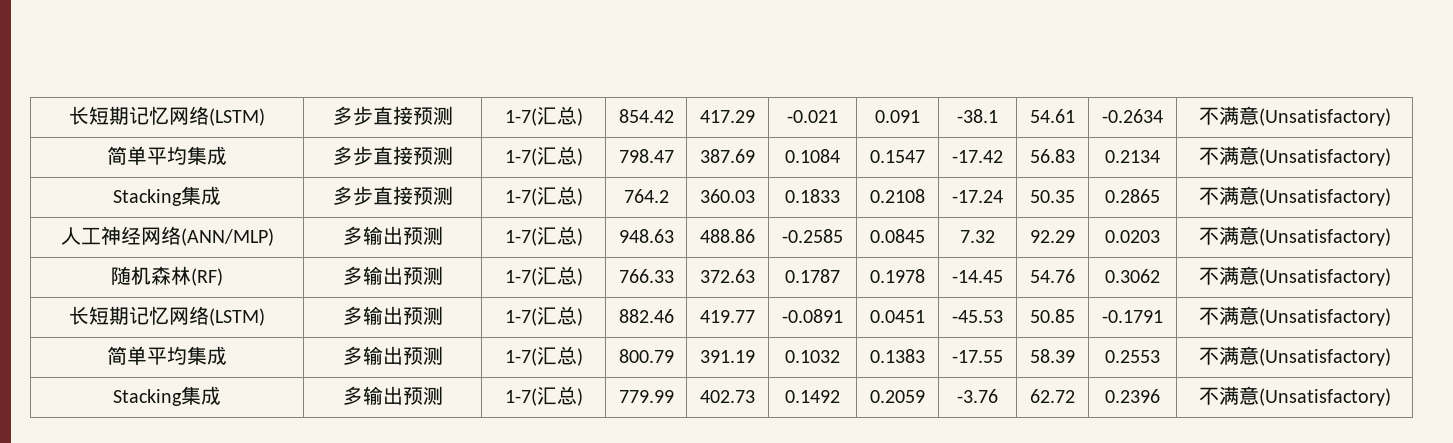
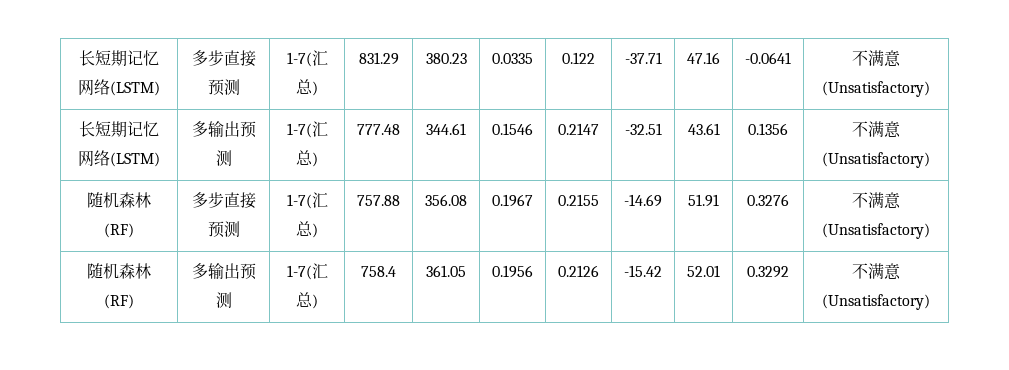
- 长短期记忆网络(LSTM) | 多步直接预测 | 1-7(汇总) | 854.42 | 417.29 | -0.021 | 0.091 | -38.1 | 54.61 | -0.2634 | 不满意(Unsatisfactory)
- 简单平均集成 | 多步直接预测 | 1-7(汇总) | 798.47 | 387.69 | 0.1084 | 0.1547 | -17.42 | 56.83 | 0.2134 | 不满意(Unsatisfactory)
- Stacking集成 | 多步直接预测 | 1-7(汇总) | 764.2 | 360.03 | 0.1833 | 0.2108 | -17.24 | 50.35 | 0.2865 | 不满意(Unsatisfactory)
- 人工神经网络(ANN/MLP) | 多输出预测 | 1-7(汇总) | 948.63 | 488.86 | -0.2585 | 0.0845 | 7.32 | 92.29 | 0.0203 | 不满意(Unsatisfactory)
- 随机森林(RF) | 多输出预测 | 1-7(汇总) | 766.33 | 372.63 | 0.1787 | 0.1978 | -14.45 | 54.76 | 0.3062 | 不满意(Unsatisfactory)
+ 长短期记忆网络(LSTM) | 多步直接预测 | 1-7(汇总) | 831.29 | 380.23 | 0.0335 | 0.122 | -37.71 | 47.16 | -0.0641 | 不满意(Unsatisfactory)
- 长短期记忆网络(LSTM) | 多输出预测 | 1-7(汇总) | 882.46 | 419.77 | -0.0891 | 0.0451 | -45.53 | 50.85 | -0.1791 | 不满意(Unsatisfactory)
- 简单平均集成 | 多输出预测 | 1-7(汇总) | 800.79 | 391.19 | 0.1032 | 0.1383 | -17.55 | 58.39 | 0.2553 | 不满意(Unsatisfactory)
- Stacking集成 | 多输出预测 | 1-7(汇总) | 779.99 | 402.73 | 0.1492 | 0.2059 | -3.76 | 62.72 | 0.2396 | 不满意(Unsatisfactory)
+ 长短期记忆网络(LSTM) | 多输出预测 | 1-7(汇总) | 777.48 | 344.61 | 0.1546 | 0.2147 | -32.51 | 43.61 | 0.1356 | 不满意(Unsatisfactory)
+ 随机森林(RF) | 多步直接预测 | 1-7(汇总) | 757.88 | 356.08 | 0.1967 | 0.2155 | -14.69 | 51.91 | 0.3276 | 不满意(Unsatisfactory)
+ 随机森林(RF) | 多输出预测 | 1-7(汇总) | 758.4 | 361.05 | 0.1956 | 0.2126 | -15.42 | 52.01 | 0.3292 | 不满意(Unsatisfactory)

